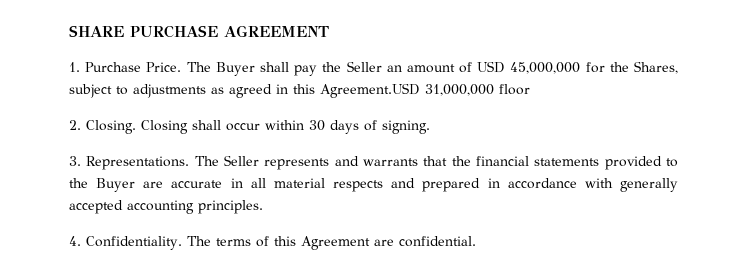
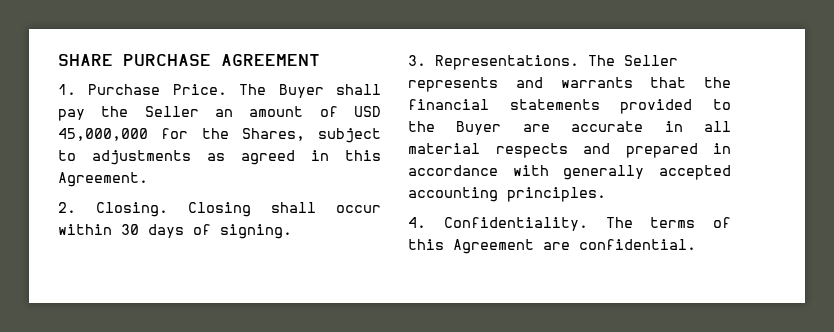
- The Buyer shall pay the Seller an amount of USD 45,000,000 for the Shares, subject to adjustments as agreed in this Agreement.USD 31,000,000 floor
+ The Buyer shall pay the Seller an amount of USD 45,000,000 for the Shares, subject to adjustments as agreed in this Agreement.

